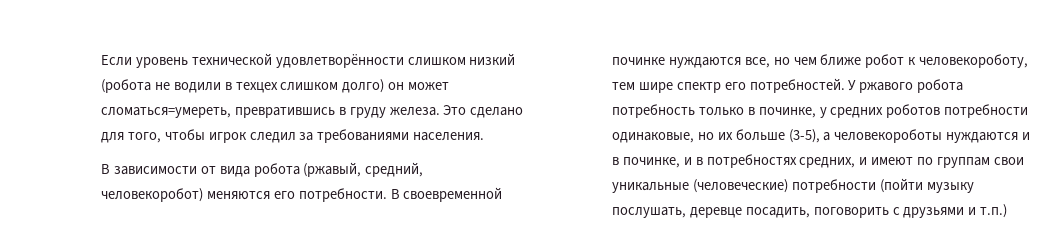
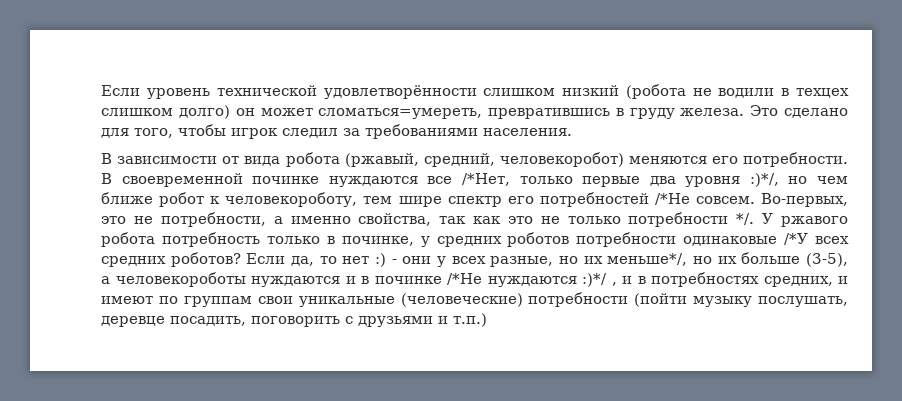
- В своевременной починке нуждаются все, но чем ближе робот к человекороботу, тем шире спектр его потребностей.
+ В своевременной починке нуждаются все /*Нет, только первые два уровня :)*/, но чем ближе робот к человекороботу, тем шире спектр его потребностей /*Не совсем. Во-первых, это не потребности, а именно свойства, так как это не только потребности */.
- У ржавого робота потребность только в починке, у средних роботов потребности одинаковые, но их больше (3-5), а человекороботы нуждаются и в починке, и в потребностях средних, и имеют по группам свои уникальные (человеческие) потребности (пойти музыку послушать, деревце посадить, поговорить с друзьями и т.п.)
+ У ржавого робота потребность только в починке, у средних роботов потребности одинаковые /*У всех средних роботов? Если да, то нет :) - они у всех разные, но их меньше*/, но их больше (3-5), а человекороботы нуждаются и в починке /*Не нуждаются :)*/ , и в потребностях средних, и имеют по группам свои уникальные (человеческие) потребности (пойти музыку послушать, деревце посадить, поговорить с друзьями и т.п.)

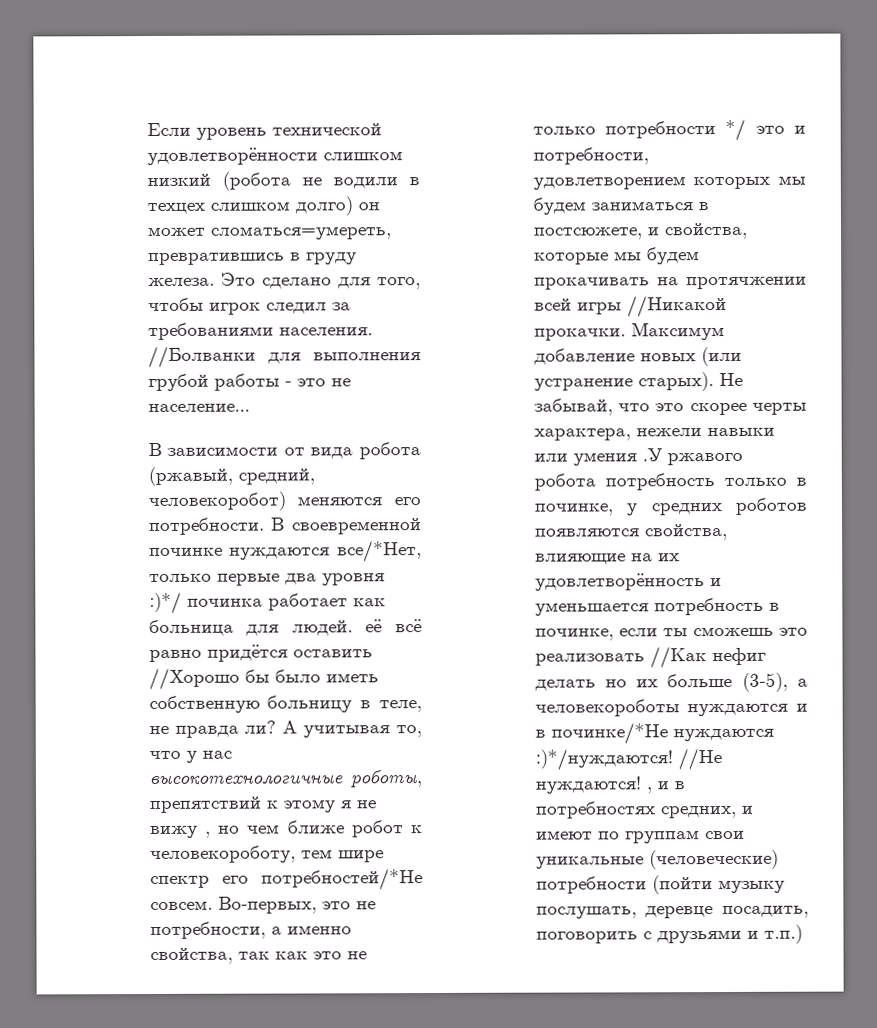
+ //Болванки для выполнения грубой работы - это не население...
- В своевременной починке нуждаются все /*Нет, только первые два уровня :)*/, но чем ближе робот к человекороботу, тем шире спектр его потребностей /*Не совсем.
+ В своевременной починке нуждаются все/*Нет, только первые два уровня :)*/ починка работает как больница для людей. её всё равно придётся оставить //Хорошо бы было иметь собственную больницу в теле, не правда ли? А учитывая то, что у нас высокотехнологичные роботы, препятствий к этому я не вижу , но чем ближе робот к человекороботу, тем шире спектр его потребностей/*Не совсем.
- Во-первых, это не потребности, а именно свойства, так как это не только потребности */. У ржавого робота потребность только в починке, у средних роботов потребности одинаковые /*У всех средних роботов? Если да, то нет :) - они у всех разные, но их меньше*/, но их больше (3-5), а человекороботы нуждаются и в починке /*Не нуждаются :)*/ , и в потребностях средних, и имеют по группам свои уникальные (человеческие) потребности (пойти музыку послушать, деревце посадить, поговорить с друзьями и т.п.)
+ Во-первых, это не потребности, а именно свойства, так как это не только потребности */ это и потребности, удовлетворением которых мы будем заниматься в постсюжете, и свойства, которые мы будем прокачивать на протячжении всей игры //Никакой прокачки. Максимум добавление новых (или устранение старых). Не забывай, что это скорее черты характера, нежели навыки или умения .У ржавого робота потребность только в починке, у средних роботов появляются свойства, влияющие на их удовлетворённость и уменьшается потребность в починке, если ты сможешь это реализовать //Как нефиг делать но их больше (3-5), а человекороботы нуждаются и в починке/*Не нуждаются :)*/нуждаются! //Не нуждаются! , и в потребностях средних, и имеют по группам свои уникальные (человеческие) потребности (пойти музыку послушать, деревце посадить, поговорить с друзьями и т.п.)

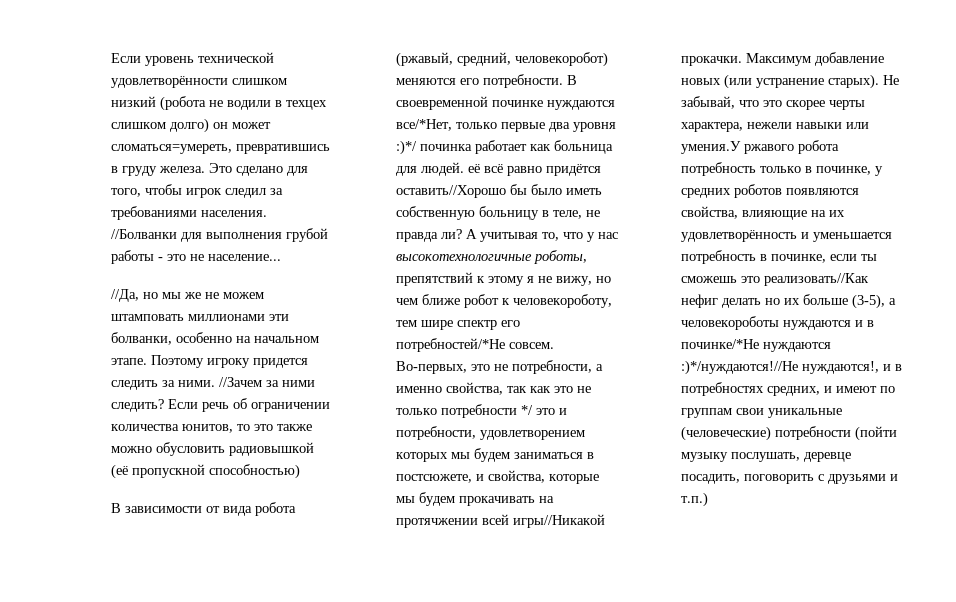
+ //Да, но мы же не можем штамповать миллионами эти болванки, особенно на начальном этапе. Поэтому игроку придется следить за ними. //Зачем за ними следить? Если речь об ограничении количества юнитов, то это также можно обусловить радиовышкой (её пропускной способностью)
- В своевременной починке нуждаются все/*Нет, только первые два уровня :)*/ починка работает как больница для людей. её всё равно придётся оставить //Хорошо бы было иметь собственную больницу в теле, не правда ли?
+ В своевременной починке нуждаются все/*Нет, только первые два уровня :)*/ починка работает как больница для людей. её всё равно придётся оставить//Хорошо бы было иметь собственную больницу в теле, не правда ли?
- А учитывая то, что у нас высокотехнологичные роботы, препятствий к этому я не вижу , но чем ближе робот к человекороботу, тем шире спектр его потребностей/*Не совсем.
+ А учитывая то, что у нас высокотехнологичные роботы, препятствий к этому я не вижу, но чем ближе робот к человекороботу, тем шире спектр его потребностей/*Не совсем.
- Во-первых, это не потребности, а именно свойства, так как это не только потребности */ это и потребности, удовлетворением которых мы будем заниматься в постсюжете, и свойства, которые мы будем прокачивать на протячжении всей игры //Никакой прокачки.
+ Во-первых, это не потребности, а именно свойства, так как это не только потребности */ это и потребности, удовлетворением которых мы будем заниматься в постсюжете, и свойства, которые мы будем прокачивать на протячжении всей игры//Никакой прокачки.
- Не забывай, что это скорее черты характера, нежели навыки или умения .У ржавого робота потребность только в починке, у средних роботов появляются свойства, влияющие на их удовлетворённость и уменьшается потребность в починке, если ты сможешь это реализовать //Как нефиг делать но их больше (3-5), а человекороботы нуждаются и в починке/*Не нуждаются :)*/нуждаются! //Не нуждаются! , и в потребностях средних, и имеют по группам свои уникальные (человеческие) потребности (пойти музыку послушать, деревце посадить, поговорить с друзьями и т.п.)
+ Не забывай, что это скорее черты характера, нежели навыки или умения.У ржавого робота потребность только в починке, у средних роботов появляются свойства, влияющие на их удовлетворённость и уменьшается потребность в починке, если ты сможешь это реализовать//Как нефиг делать но их больше (3-5), а человекороботы нуждаются и в починке/*Не нуждаются :)*/нуждаются!//Не нуждаются!, и в потребностях средних, и имеют по группам свои уникальные (человеческие) потребности (пойти музыку послушать, деревце посадить, поговорить с друзьями и т.п.)

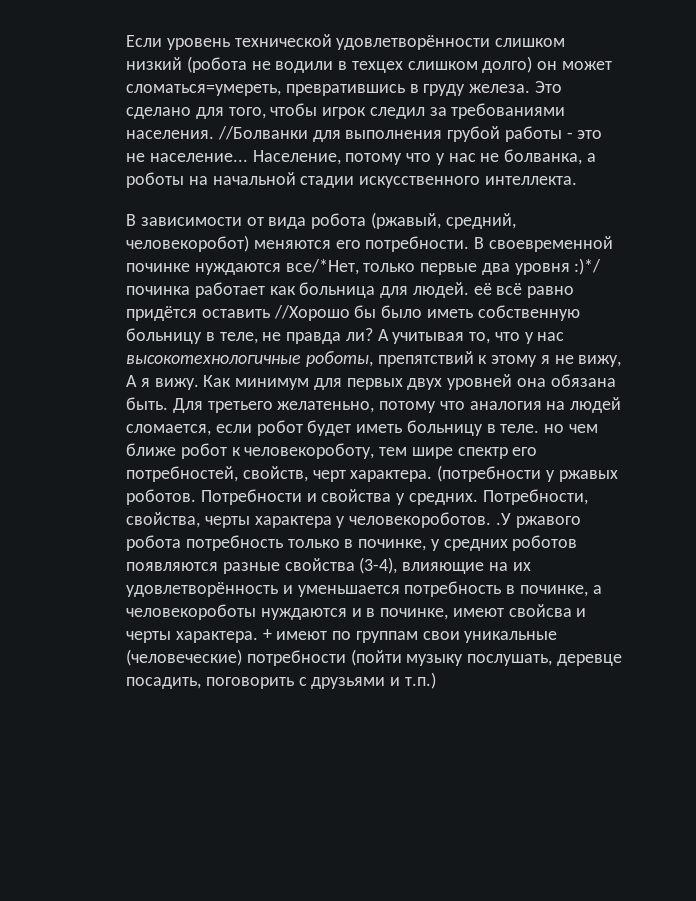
- //Болванки для выполнения грубой работы - это не население...
- //Да, но мы же не можем штамповать миллионами эти болванки, особенно на начальном этапе. Поэтому игроку придется следить за ними. //Зачем за ними следить? Если речь об ограничении количества юнитов, то это также можно обусловить радиовышкой (её пропускной способностью)
+ //Болванки для выполнения грубой работы - это не население... Население, потому что у нас не болванка, а роботы на начальной стадии искусственного интеллекта.
- В своевременной починке нуждаются все/*Нет, только первые два уровня :)*/ починка работает как больница для людей. её всё равно придётся оставить//Хорошо бы было иметь собственную больницу в теле, не правда ли?
+ В своевременной починке нуждаются все/*Нет, только первые два уровня :)*/ починка работает как больница для людей. её всё равно придётся оставить //Хорошо бы было иметь собственную больницу в теле, не правда ли?
- А учитывая то, что у нас высокотехнологичные роботы, препятствий к этому я не вижу, но чем ближе робот к человекороботу, тем шире спектр его потребностей/*Не совсем. Во-первых, это не потребности, а именно свойства, так как это не только потребности */ это и потребности, удовлетворением которых мы будем заниматься в постсюжете, и свойства, которые мы будем прокачивать на протячжении всей игры//Никакой прокачки. Максимум добавление новых (или устранение старых). Не забывай, что это скорее черты характера, нежели навыки или умения.У ржавого робота потребность только в починке, у средних роботов появляются свойства, влияющие на их удовлетворённость и уменьшается потребность в починке, если ты сможешь это реализовать//Как нефиг делать но их больше (3-5), а человекороботы нуждаются и в починке/*Не нуждаются :)*/нуждаются!//Не нуждаются!, и в потребностях средних, и имеют по группам свои уникальные (человеческие) потребности (пойти музыку послушать, деревце посадить, поговорить с друзьями и т.п.)
+ А учитывая то, что у нас высокотехнологичные роботы, препятствий к этому я не вижу, А я вижу. Как минимум для первых двух уровней она обязана быть. Для третьего желатеньно, потому что аналогия на людей сломается, если робот будет иметь больницу в теле. но чем ближе робот к человекороботу, тем шире спектр его потребностей, свойств, черт характера. (потребности у ржавых роботов. Потребности и свойства у средних. Потребности, свойства, черты характера у человекороботов. .У ржавого робота потребность только в починке, у средних роботов появляются разные свойства (3-4), влияющие на их удовлетворённость и уменьшается потребность в починке, а человекороботы нуждаются и в починке, имеют свойсва и черты характера. + имеют по группам свои уникальные (человеческие) потребности (пойти музыку послушать, деревце посадить, поговорить с друзьями и т.п.)

